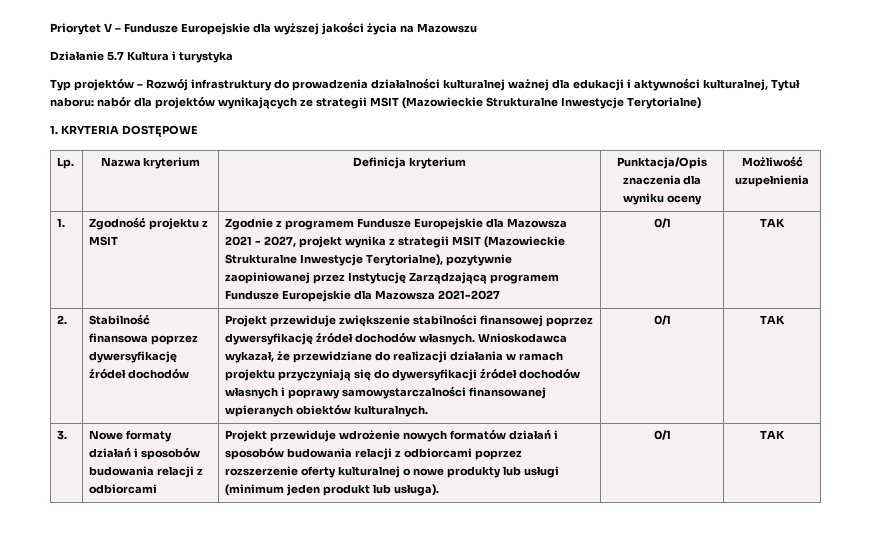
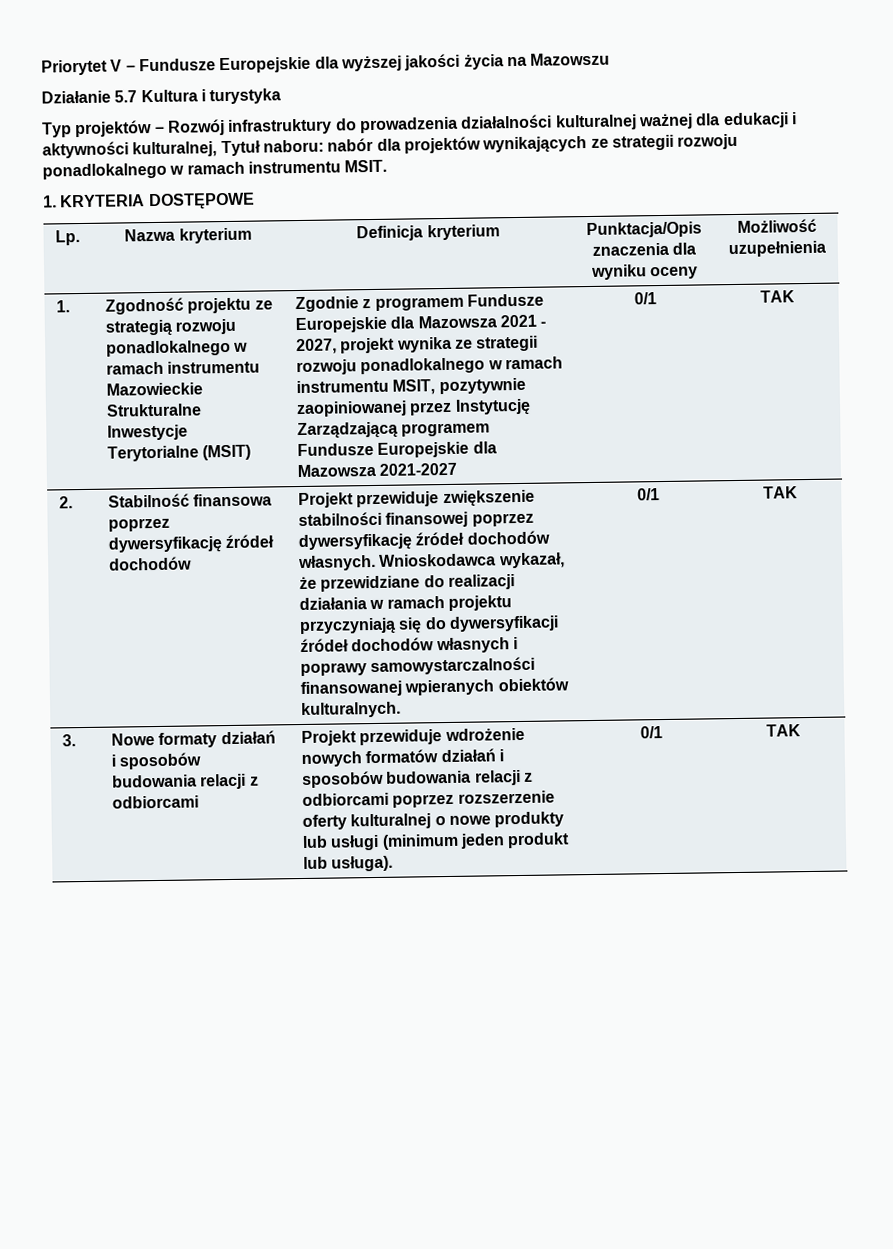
- Typ projektów – Rozwój infrastruktury do prowadzenia działalności kulturalnej ważnej dla edukacji i aktywności kulturalnej, Tytuł naboru: nabór dla projektów wynikających ze strategii MSIT (Mazowieckie Strukturalne Inwestycje Terytorialne)
+ Typ projektów – Rozwój infrastruktury do prowadzenia działalności kulturalnej ważnej dla edukacji i aktywności kulturalnej, Tytuł naboru: nabór dla projektów wynikających ze strategii rozwoju ponadlokalnego w ramach instrumentu MSIT.
- Zgodność projektu z MSIT
+ Zgodność projektu ze strategią rozwoju ponadlokalnego w ramach instrumentu Mazowieckie Strukturalne Inwestycje Terytorialne (MSIT)
- Zgodnie z programem Fundusze Europejskie dla Mazowsza 2021 - 2027, projekt wynika z strategii MSIT (Mazowieckie Strukturalne Inwestycje Terytorialne), pozytywnie zaopiniowanej przez Instytucję Zarządzającą programem Fundusze Europejskie dla Mazowsza 2021-2027
+ Zgodnie z programem Fundusze Europejskie dla Mazowsza 2021 - 2027, projekt wynika ze strategii rozwoju ponadlokalnego w ramach instrumentu MSIT, pozytywnie zaopiniowanej przez Instytucję Zarządzającą programem Fundusze Europejskie dla Mazowsza 2021-2027

